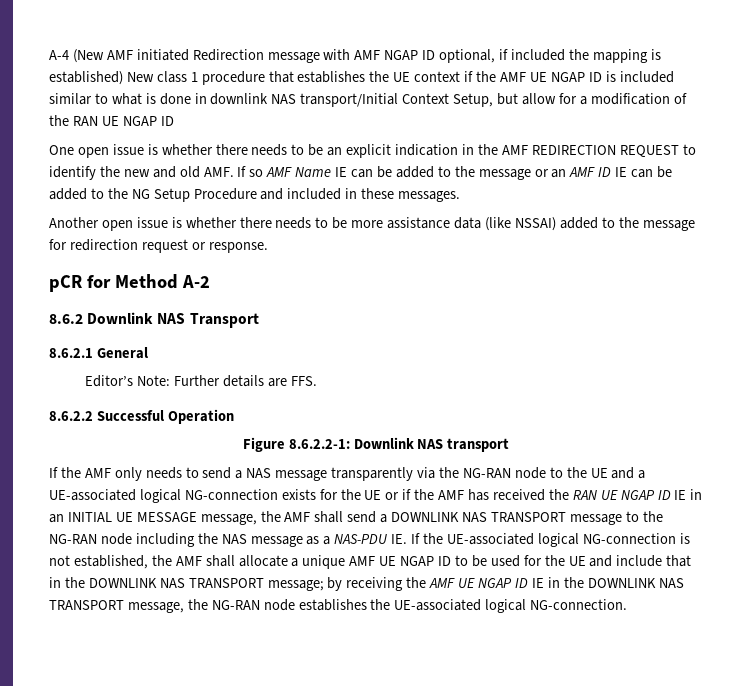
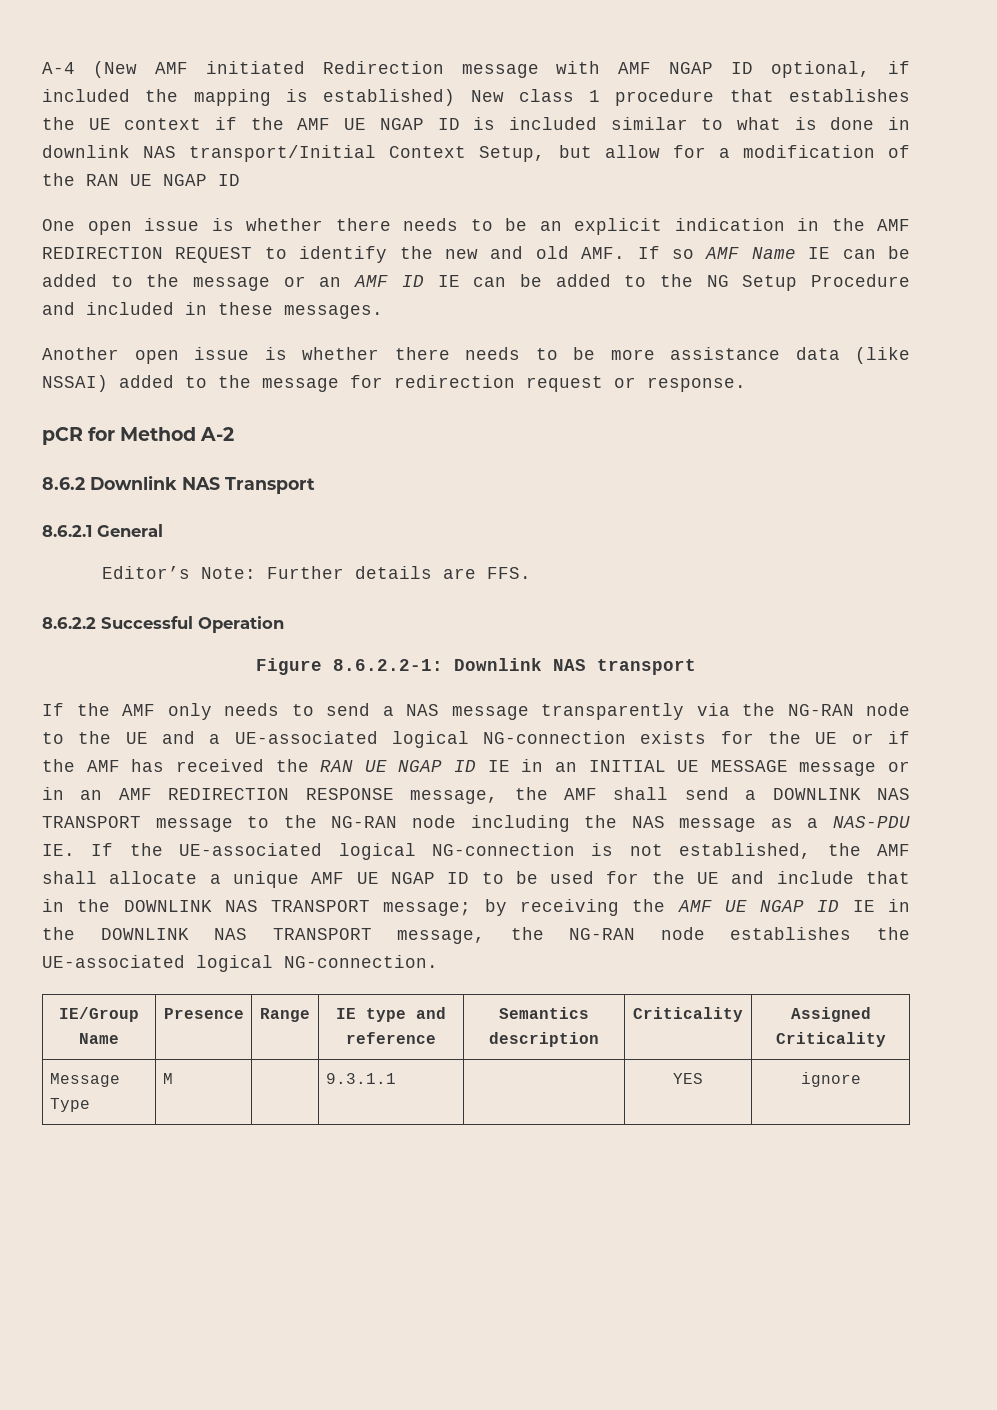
- If the AMF only needs to send a NAS message transparently via the NG-RAN node to the UE and a UE-associated logical NG-connection exists for the UE or if the AMF has received the RAN UE NGAP ID IE in an INITIAL UE MESSAGE message, the AMF shall send a DOWNLINK NAS TRANSPORT message to the NG-RAN node including the NAS message as a NAS-PDU IE. If the UE-associated logical NG-connection is not established, the AMF shall allocate a unique AMF UE NGAP ID to be used for the UE and include that in the DOWNLINK NAS TRANSPORT message;
+ If the AMF only needs to send a NAS message transparently via the NG-RAN node to the UE and a UE-associated logical NG-connection exists for the UE or if the AMF has received the RAN UE NGAP ID IE in an INITIAL UE MESSAGE message or in an AMF REDIRECTION RESPONSE message, the AMF shall send a DOWNLINK NAS TRANSPORT message to the NG-RAN node including the NAS message as a NAS-PDU IE. If the UE-associated logical NG-connection is not established, the AMF shall allocate a unique AMF UE NGAP ID to be used for the UE and include that in the DOWNLINK NAS TRANSPORT message;
+ IE/Group Name | Presence | Range | IE type and reference | Semantics description | Criticality | Assigned Criticality
+ Message Type | M | | 9.3.1.1 | | YES | ignore

